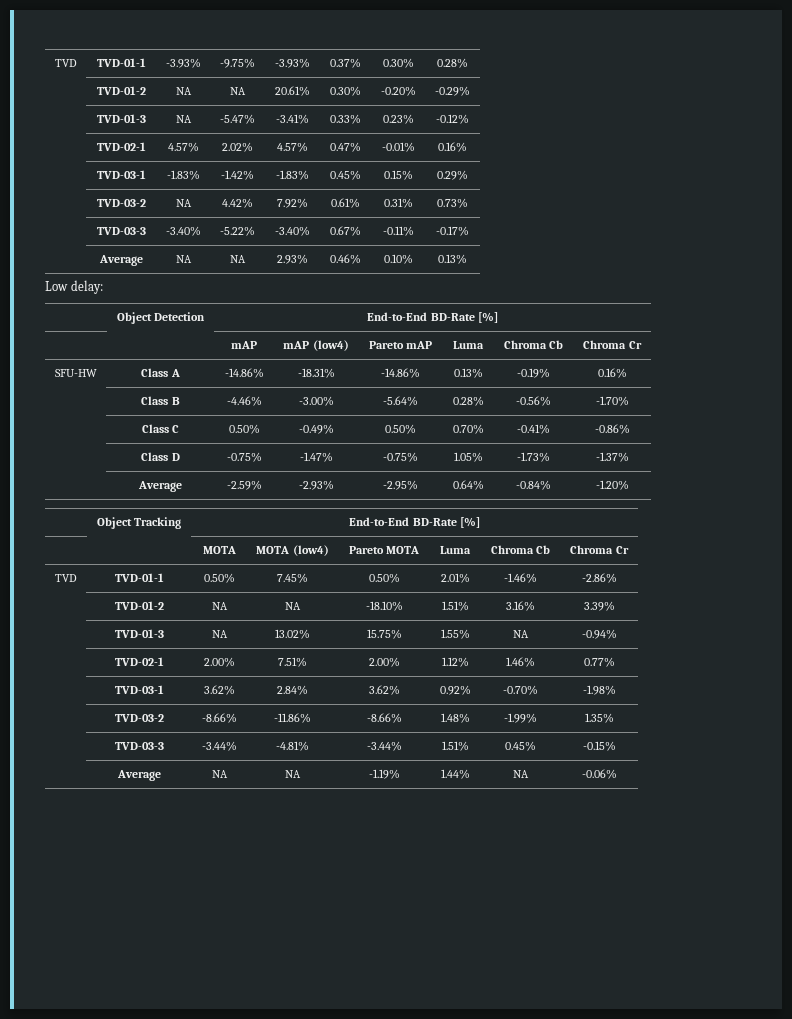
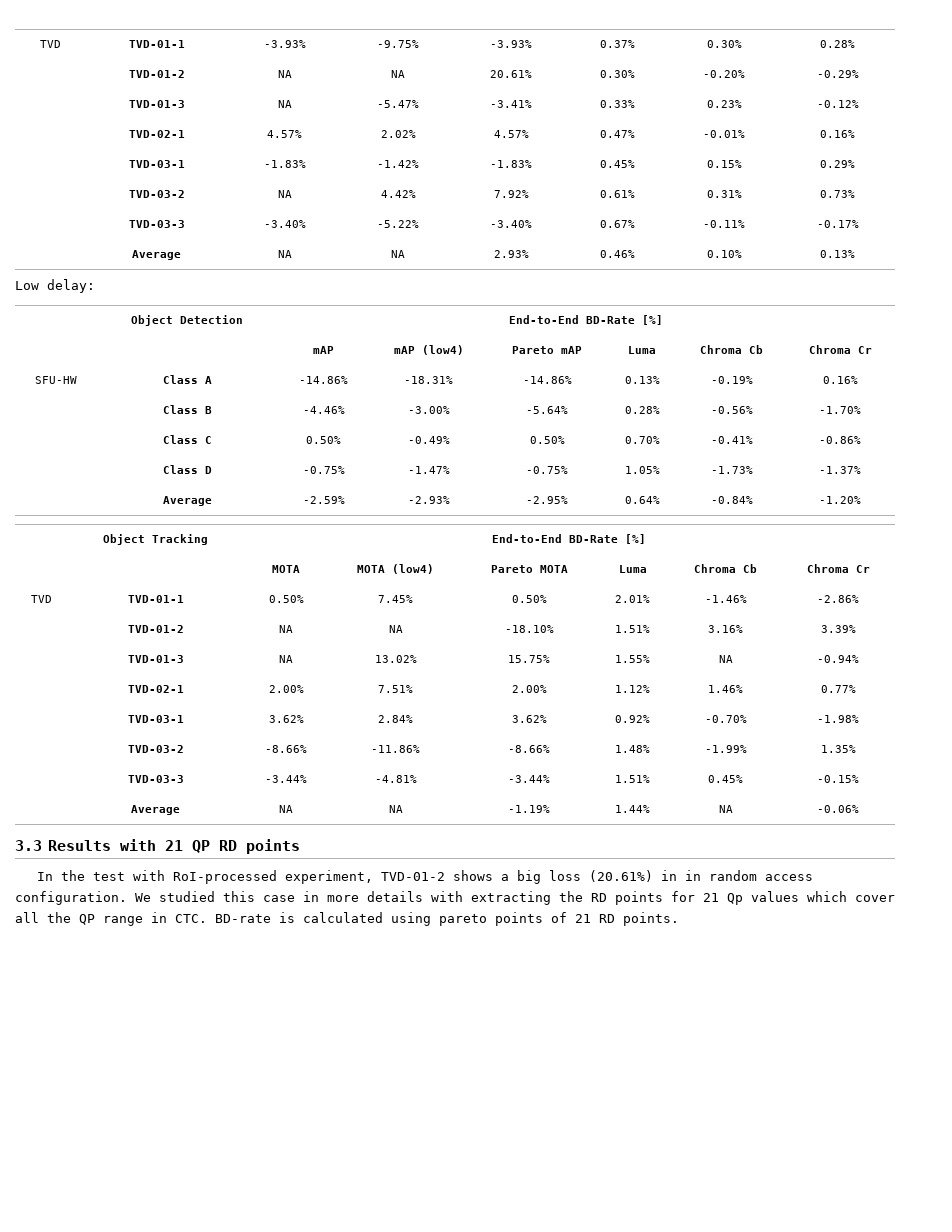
+ 3.3 Results with 21 QP RD points
+ In the test with RoI-processed experiment, TVD-01-2 shows a big loss (20.61%) in in random access configuration. We studied this case in more details with extracting the RD points for 21 Qp values which cover all the QP range in CTC. BD-rate is calculated using pareto points of 21 RD points.

